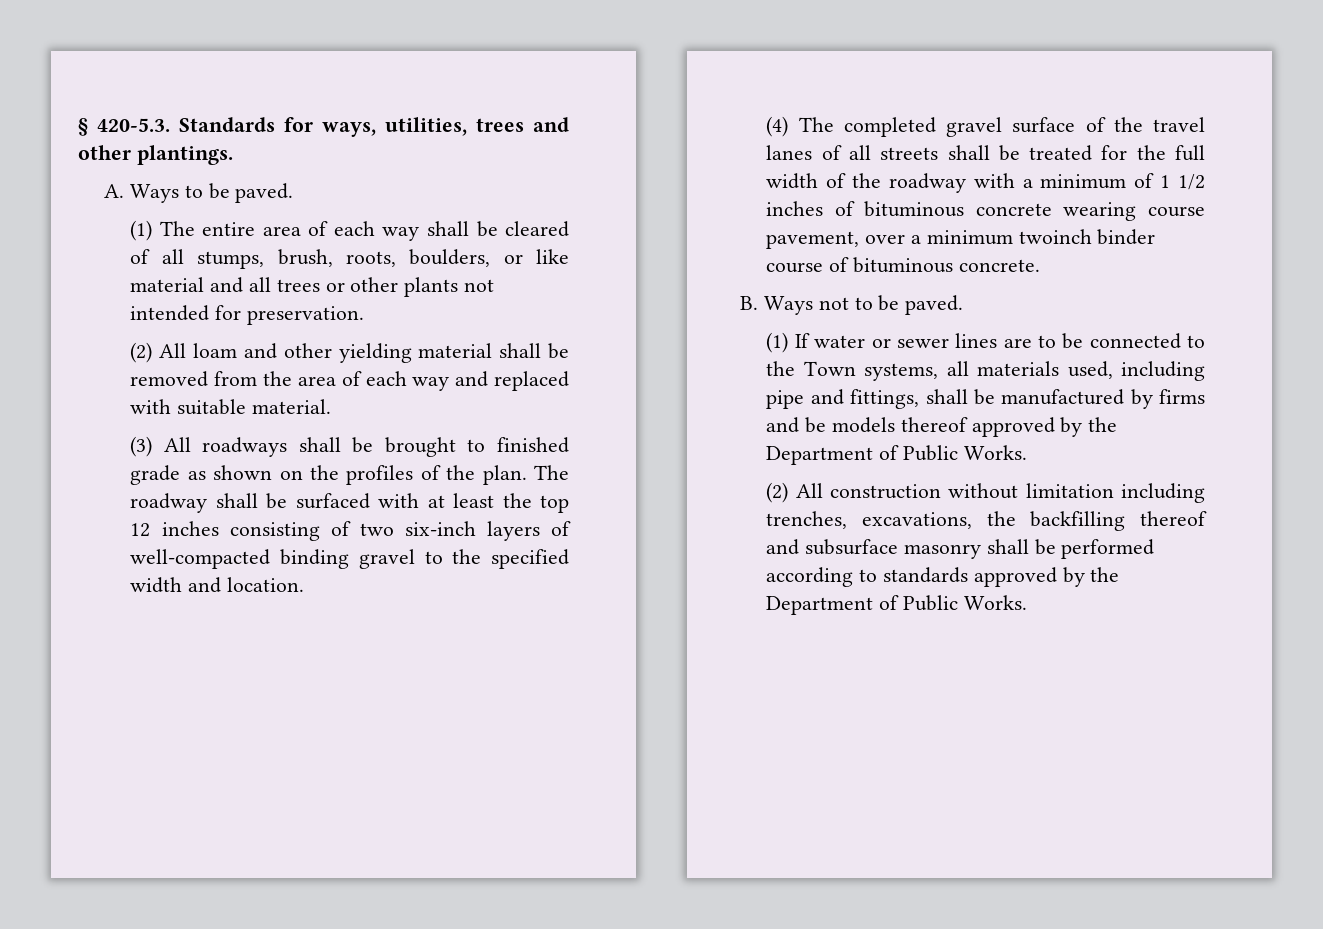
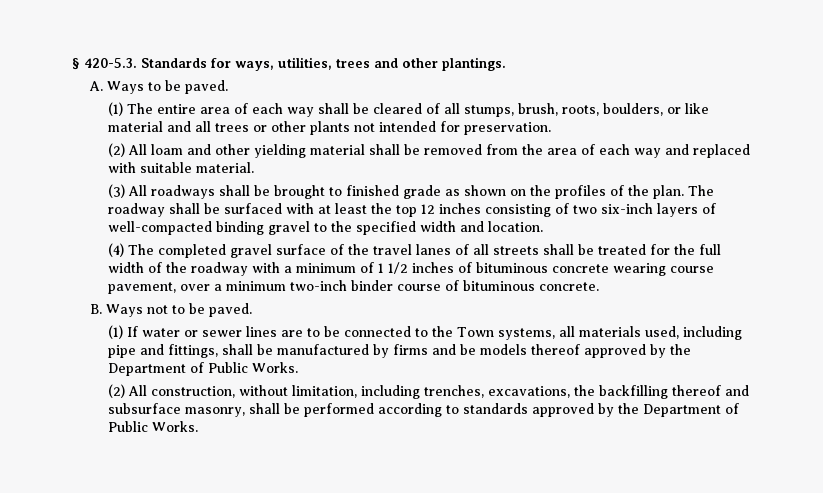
- (4) The completed gravel surface of the travel lanes of all streets shall be treated for the full width of the roadway with a minimum of 1 1/2 inches of bituminous concrete wearing course pavement, over a minimum twoinch binder course of bituminous concrete.
+ (4) The completed gravel surface of the travel lanes of all streets shall be treated for the full width of the roadway with a minimum of 1 1/2 inches of bituminous concrete wearing course pavement, over a minimum two-inch binder course of bituminous concrete.
- (2) All construction without limitation including trenches, excavations, the backfilling thereof and subsurface masonry shall be performed according to standards approved by the Department of Public Works.
+ (2) All construction, without limitation, including trenches, excavations, the backfilling thereof and subsurface masonry, shall be performed according to standards approved by the Department of Public Works.

